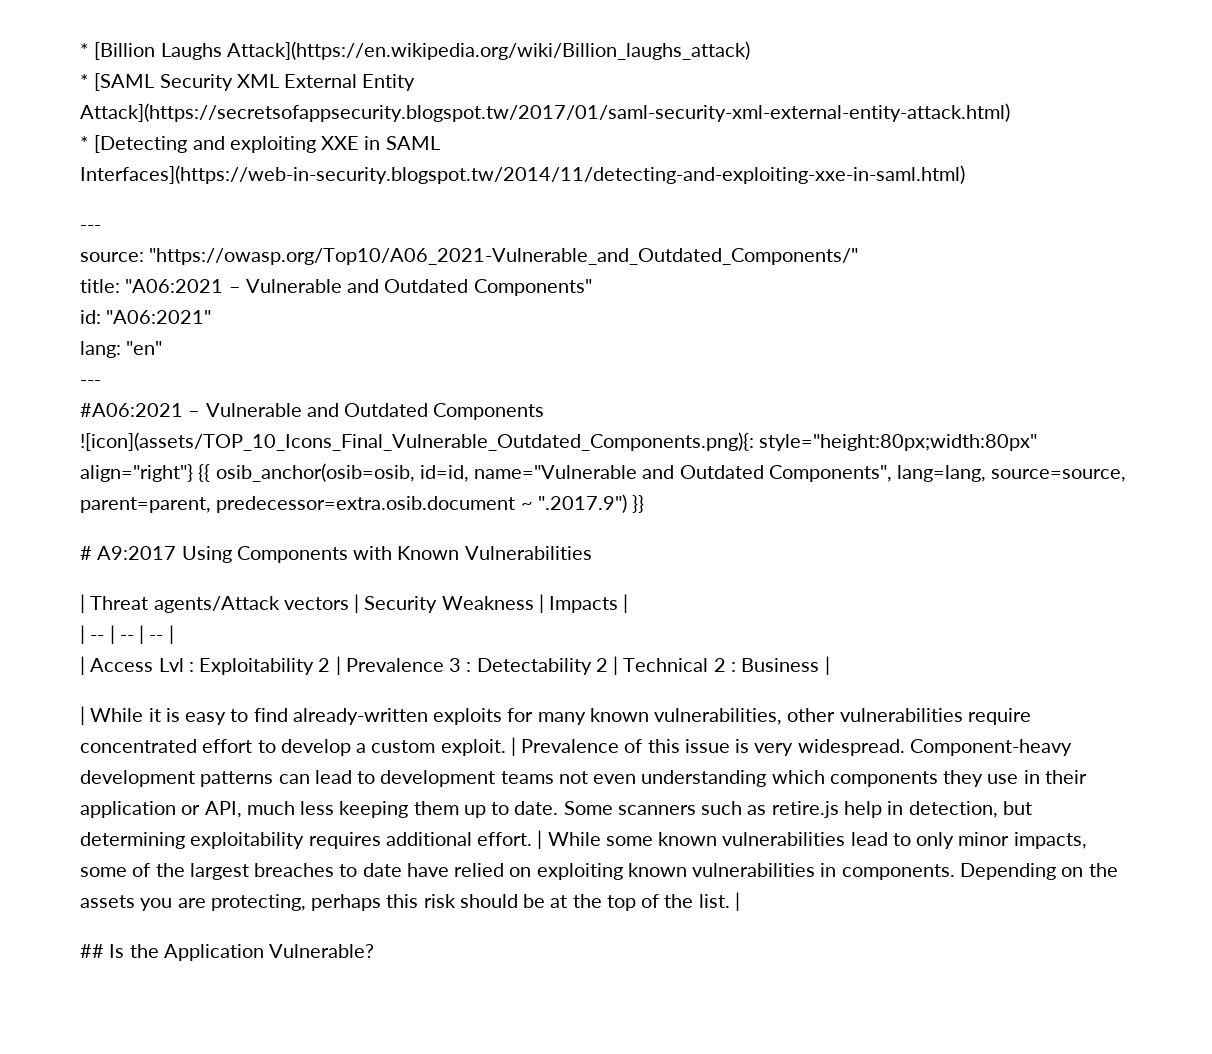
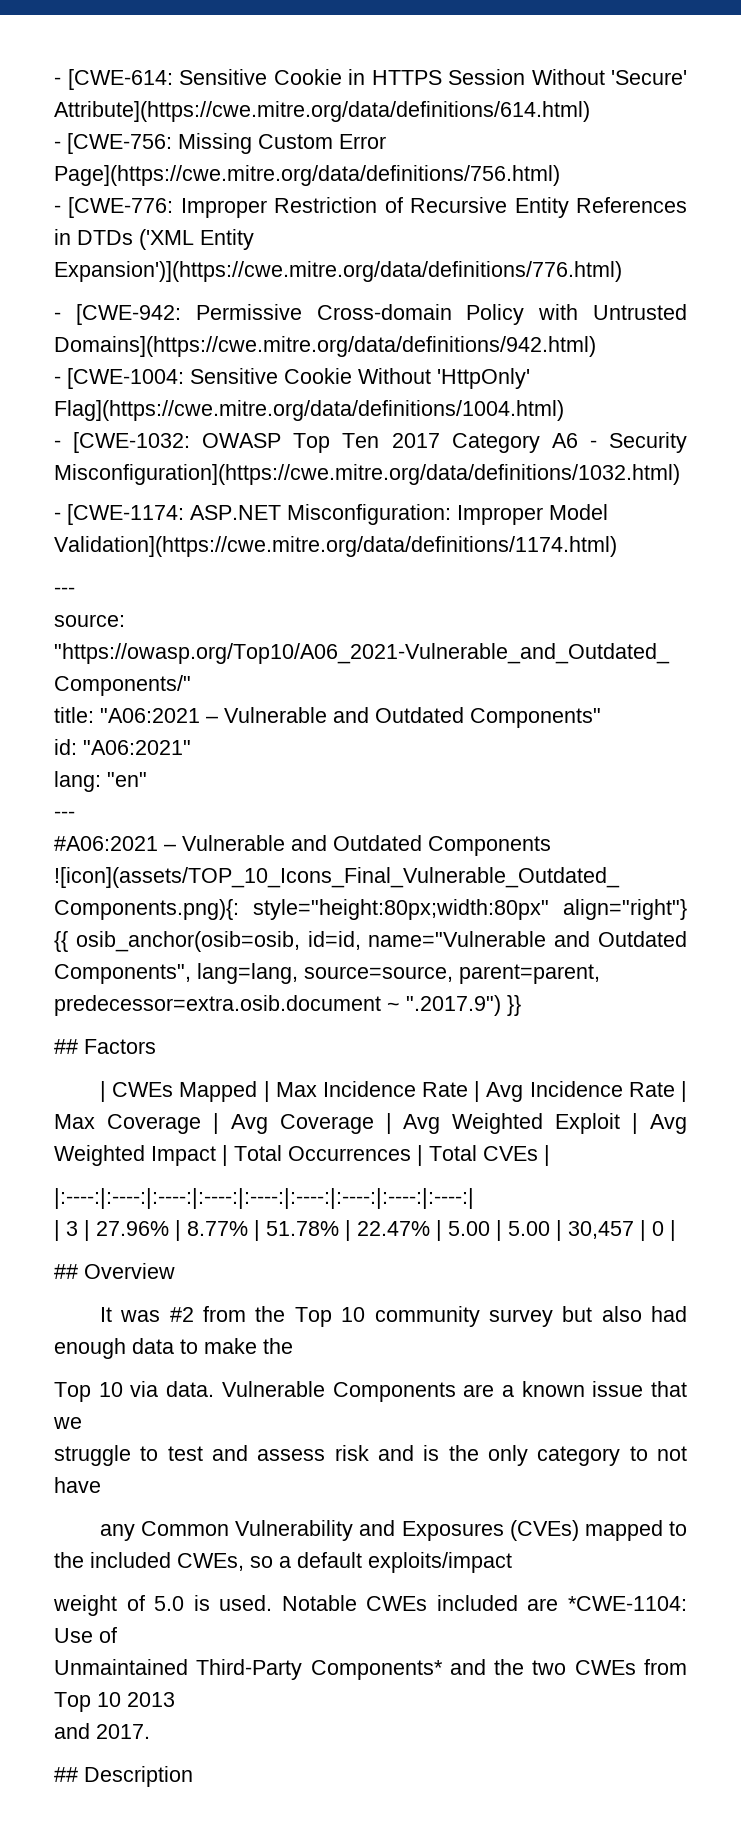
- * [Billion Laughs Attack](https://en.wikipedia.org/wiki/Billion_laughs_attack)
- * [SAML Security XML External Entity Attack](https://secretsofappsecurity.blogspot.tw/2017/01/saml-security-xml-external-entity-attack.html)
- * [Detecting and exploiting XXE in SAML Interfaces](https://web-in-security.blogspot.tw/2014/11/detecting-and-exploiting-xxe-in-saml.html)
+ - [CWE-614: Sensitive Cookie in HTTPS Session Without 'Secure' Attribute](https://cwe.mitre.org/data/definitions/614.html)
+ - [CWE-756: Missing Custom Error Page](https://cwe.mitre.org/data/definitions/756.html)
+ - [CWE-776: Improper Restriction of Recursive Entity References in DTDs ('XML Entity Expansion')](https://cwe.mitre.org/data/definitions/776.html)
+ - [CWE-942: Permissive Cross-domain Policy with Untrusted Domains](https://cwe.mitre.org/data/definitions/942.html)
+ - [CWE-1004: Sensitive Cookie Without 'HttpOnly' Flag](https://cwe.mitre.org/data/definitions/1004.html)
+ - [CWE-1032: OWASP Top Ten 2017 Category A6 - Security Misconfiguration](https://cwe.mitre.org/data/definitions/1032.html)
+ - [CWE-1174: ASP.NET Misconfiguration: Improper Model Validation](https://cwe.mitre.org/data/definitions/1174.html)
- # A9:2017 Using Components with Known Vulnerabilities
- | Threat agents/Attack vectors | Security Weakness | Impacts |
- | -- | -- | -- |
- | Access Lvl : Exploitability 2 | Prevalence 3 : Detectability 2 | Technical 2 : Business |
- | While it is easy to find already-written exploits for many known vulnerabilities, other vulnerabilities require concentrated effort to develop a custom exploit. | Prevalence of this issue is very widespread. Component-heavy development patterns can lead to development teams not even understanding which components they use in their application or API, much less keeping them up to date. Some scanners such as retire.js help in detection, but determining exploitability requires additional effort. | While some known vulnerabilities lead to only minor impacts, some of the largest breaches to date have relied on exploiting known vulnerabilities in components. Depending on the assets you are protecting, perhaps this risk should be at the top of the list. |
- ## Is the Application Vulnerable?
+ ## Factors
+ | CWEs Mapped | Max Incidence Rate | Avg Incidence Rate | Max Coverage | Avg Coverage | Avg Weighted Exploit | Avg Weighted Impact | Total Occurrences | Total CVEs |
+ |:----:|:----:|:----:|:----:|:----:|:----:|:----:|:----:|:----:|
+ | 3 | 27.96% | 8.77% | 51.78% | 22.47% | 5.00 | 5.00 | 30,457 | 0 |
+ ## Overview
+ It was #2 from the Top 10 community survey but also had enough data to make the
+ Top 10 via data. Vulnerable Components are a known issue that we
+ struggle to test and assess risk and is the only category to not have
+ any Common Vulnerability and Exposures (CVEs) mapped to the included CWEs, so a default exploits/impact
+ weight of 5.0 is used. Notable CWEs included are *CWE-1104: Use of
+ Unmaintained Third-Party Components* and the two CWEs from Top 10 2013
+ and 2017.
+ ## Description

